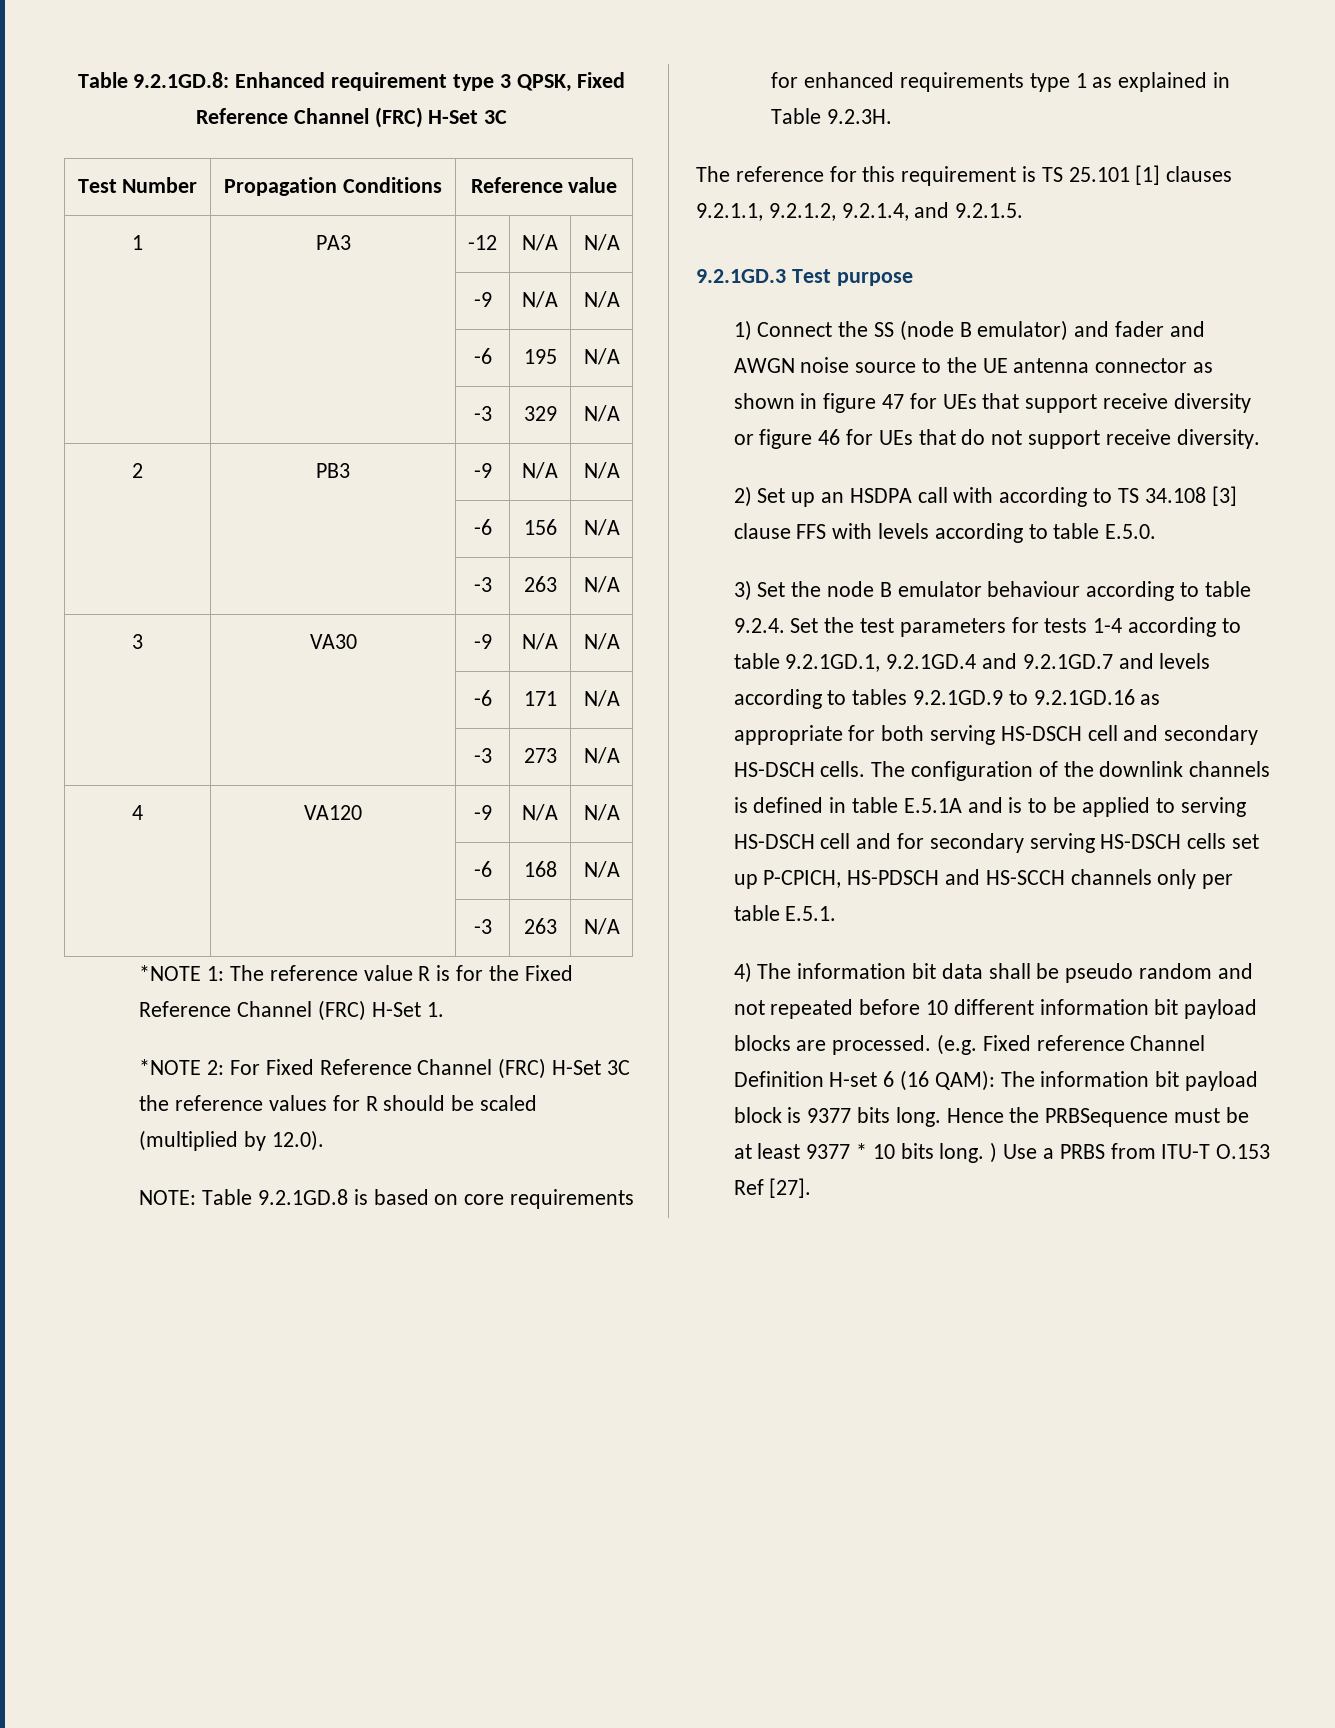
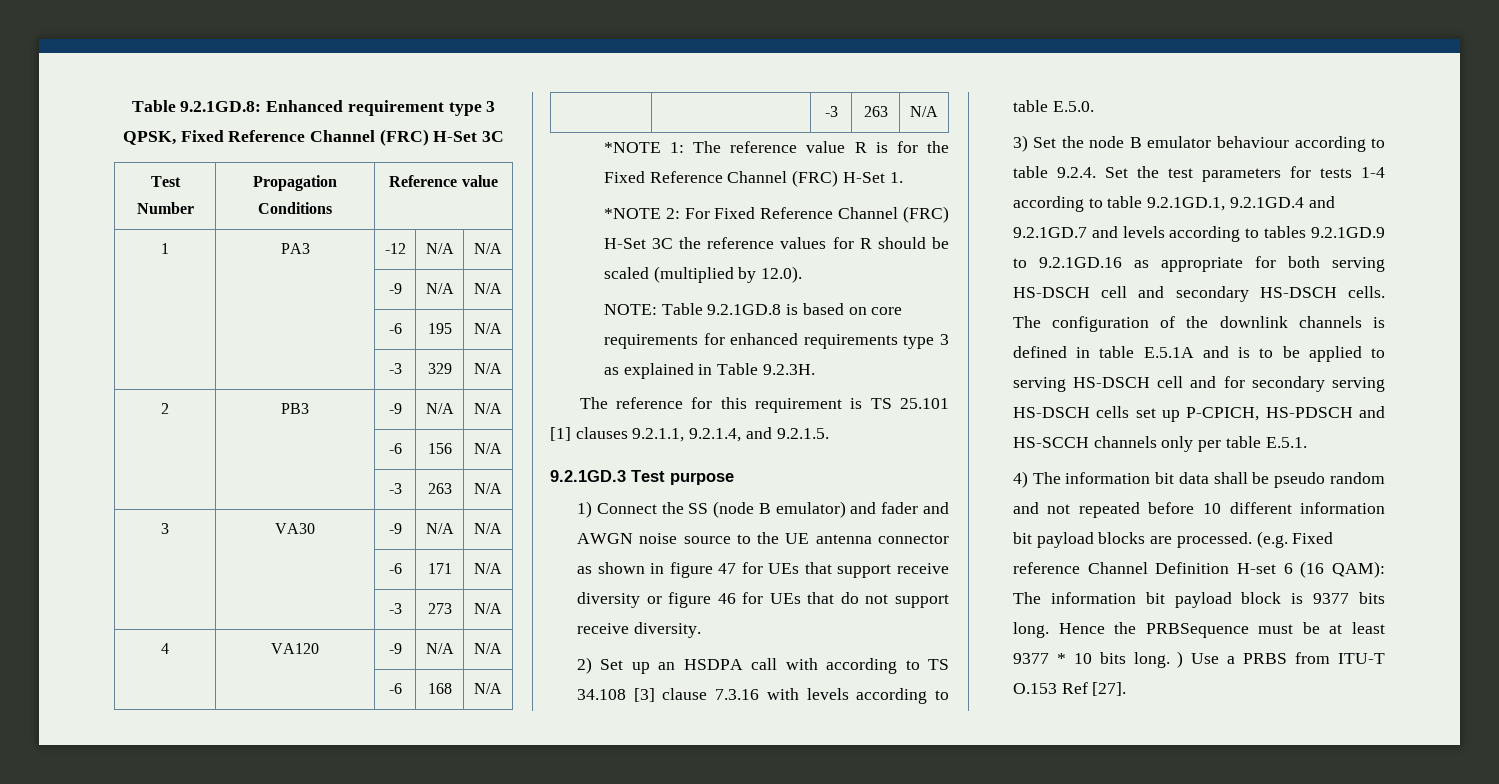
- NOTE: Table 9.2.1GD.8 is based on core requirements for enhanced requirements type 1 as explained in Table 9.2.3H.
+ NOTE: Table 9.2.1GD.8 is based on core requirements for enhanced requirements type 3 as explained in Table 9.2.3H.
- The reference for this requirement is TS 25.101 [1] clauses 9.2.1.1, 9.2.1.2, 9.2.1.4, and 9.2.1.5.
+ The reference for this requirement is TS 25.101 [1] clauses 9.2.1.1, 9.2.1.4, and 9.2.1.5.
- 2) Set up an HSDPA call with according to TS 34.108 [3] clause FFS with levels according to table E.5.0.
+ 2) Set up an HSDPA call with according to TS 34.108 [3] clause 7.3.16 with levels according to table E.5.0.

